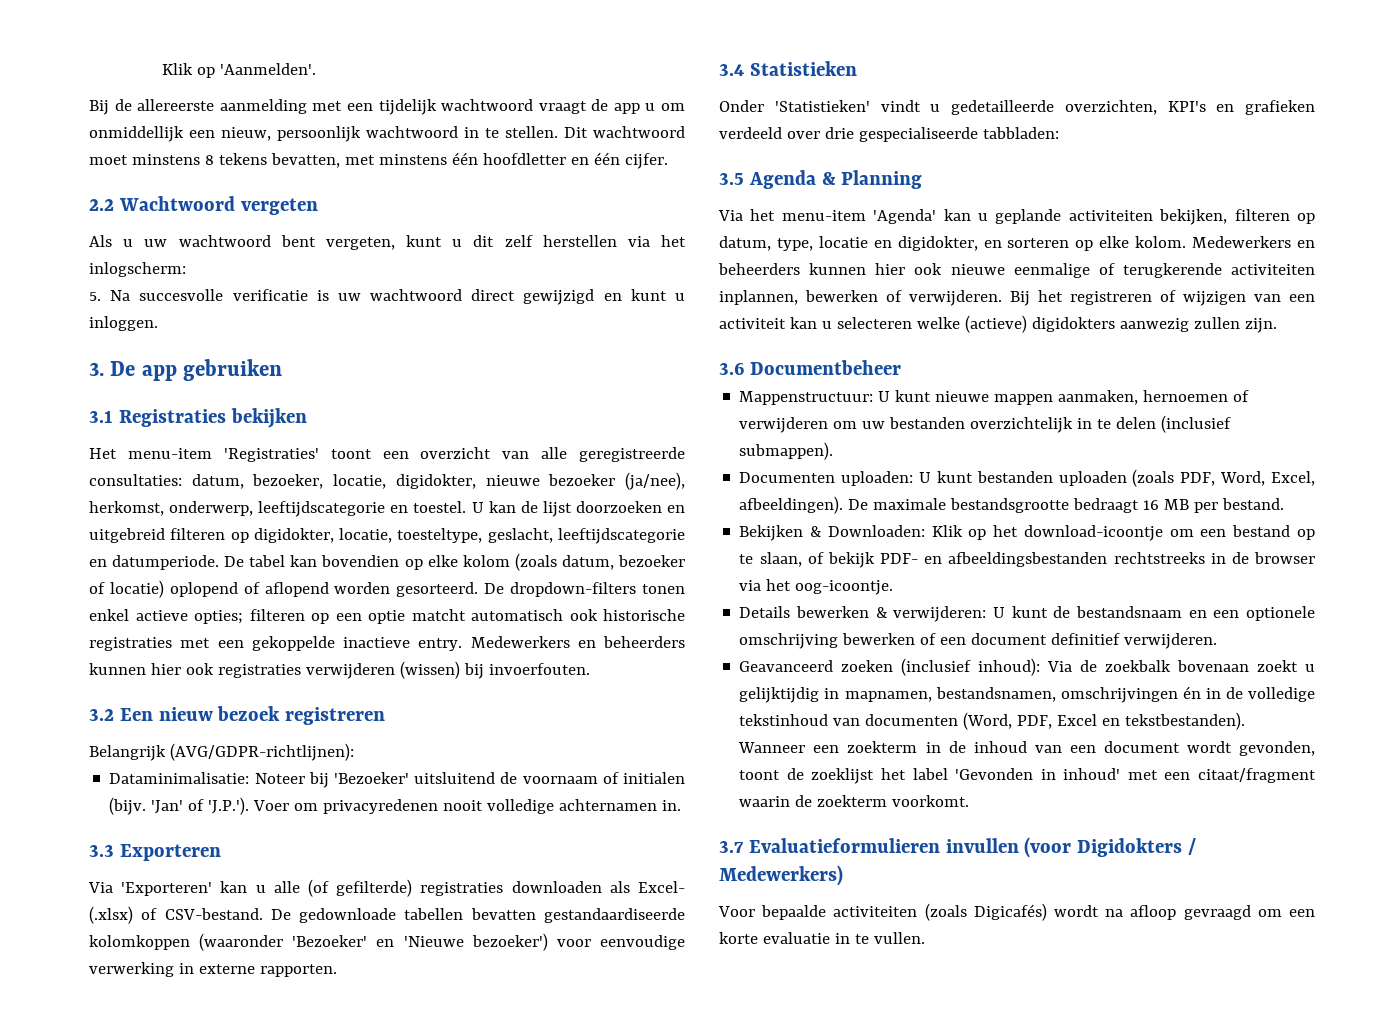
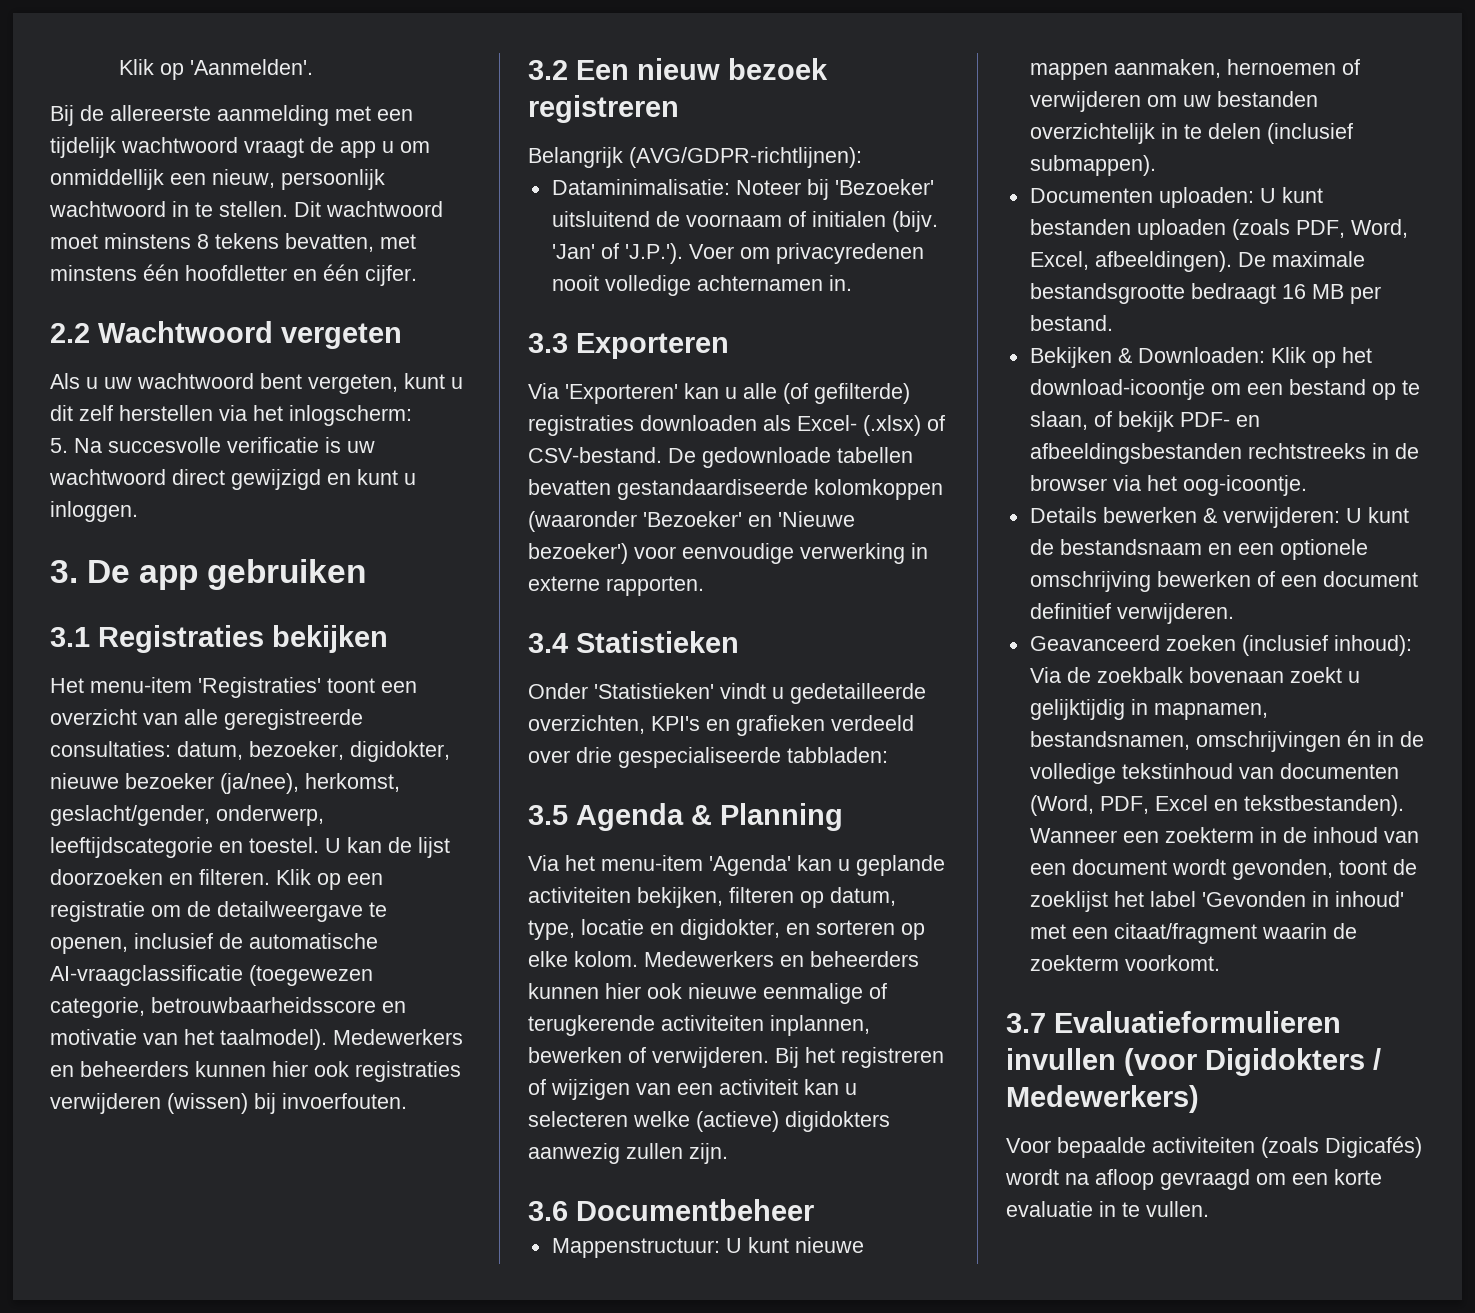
- Het menu-item 'Registraties' toont een overzicht van alle geregistreerde consultaties: datum, bezoeker, locatie, digidokter, nieuwe bezoeker (ja/nee), herkomst, onderwerp, leeftijdscategorie en toestel.
+ Het menu-item 'Registraties' toont een overzicht van alle geregistreerde consultaties: datum, bezoeker, digidokter, nieuwe bezoeker (ja/nee), herkomst, geslacht/gender, onderwerp, leeftijdscategorie en toestel.
- U kan de lijst doorzoeken en uitgebreid filteren op digidokter, locatie, toesteltype, geslacht, leeftijdscategorie en datumperiode. De tabel kan bovendien op elke kolom (zoals datum, bezoeker of locatie) oplopend of aflopend worden gesorteerd. De dropdown-filters tonen enkel actieve opties; filteren op een optie matcht automatisch ook historische registraties met een gekoppelde inactieve entry.
+ U kan de lijst doorzoeken en filteren. Klik op een registratie om de detailweergave te openen, inclusief de automatische AI-vraagclassificatie (toegewezen categorie, betrouwbaarheidsscore en motivatie van het taalmodel).

